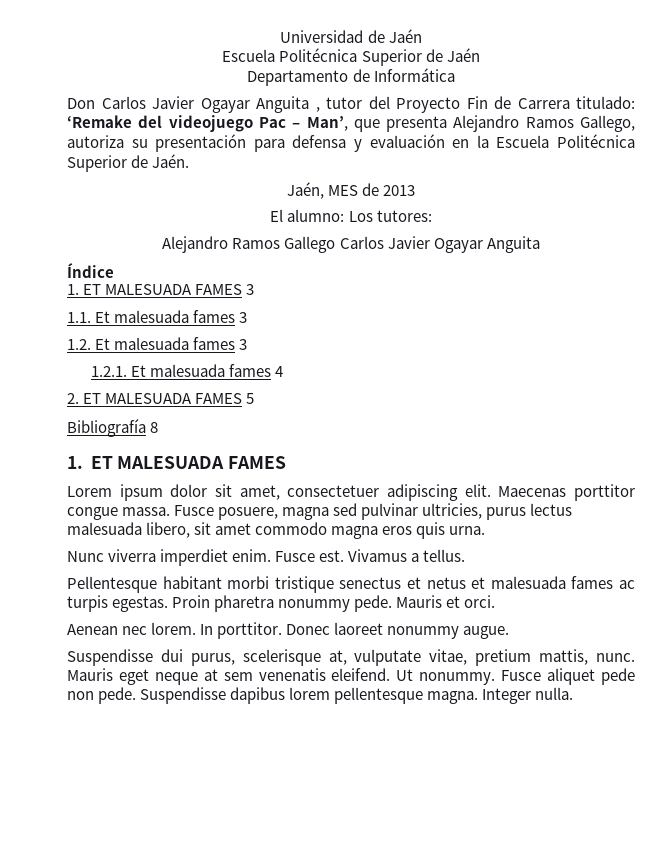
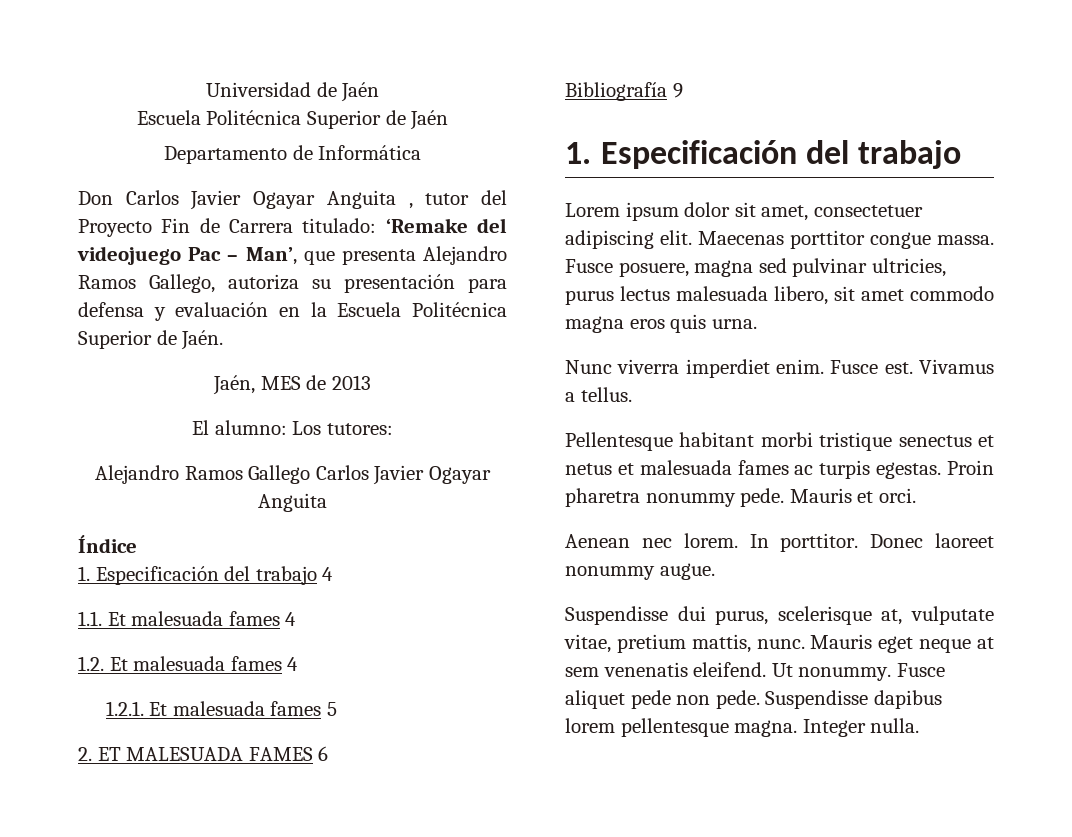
- 1. ET MALESUADA FAMES 3
+ 1. Especificación del trabajo 4
- 1.1. Et malesuada fames 3
+ 1.1. Et malesuada fames 4
- 1.2. Et malesuada fames 3
+ 1.2. Et malesuada fames 4
- 1.2.1. Et malesuada fames 4
+ 1.2.1. Et malesuada fames 5
- 2. ET MALESUADA FAMES 5
+ 2. ET MALESUADA FAMES 6
- Bibliografía 8
- 1. ET MALESUADA FAMES
+ Bibliografía 9
+ 1. Especificación del trabajo

